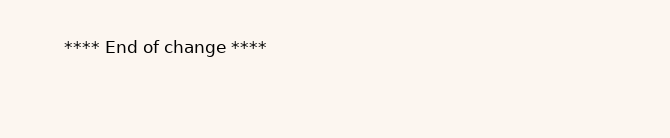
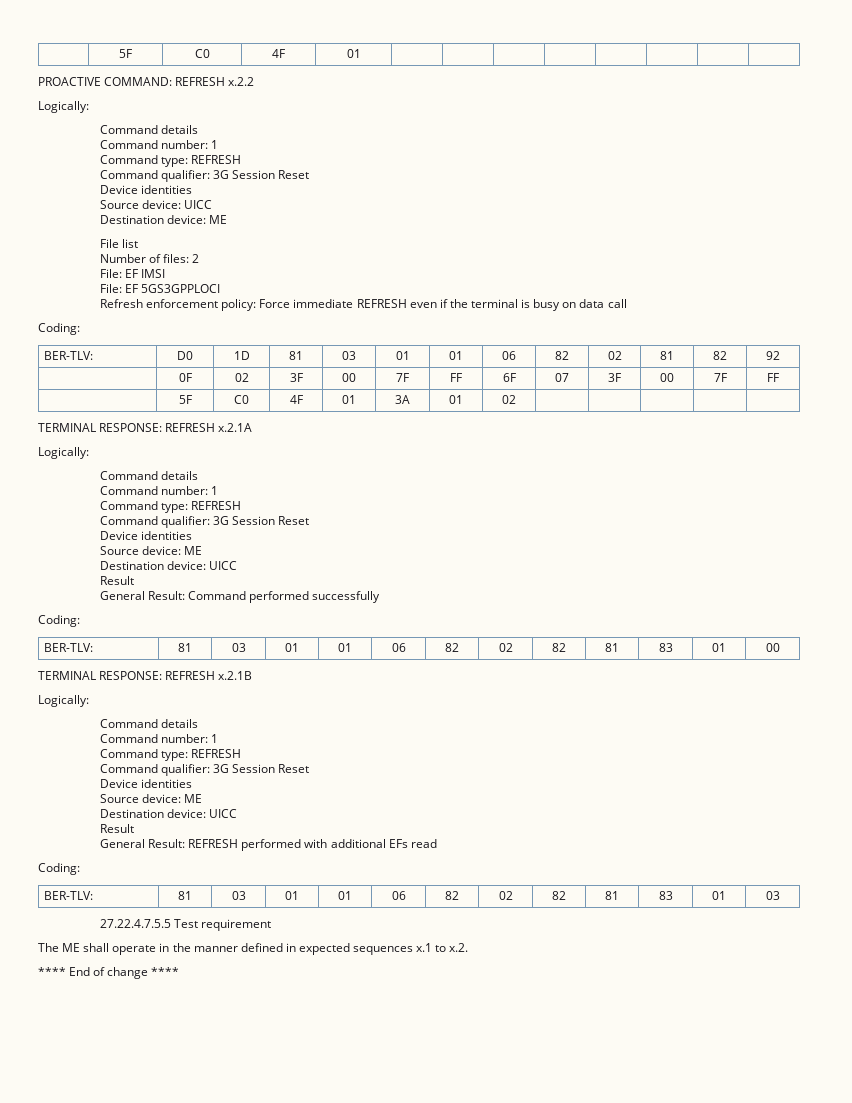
+ | 5F | C0 | 4F | 01 | | | | | | | |
+ PROACTIVE COMMAND: REFRESH x.2.2
+ Logically:
+ Command details
+ Command number: 1
+ Command type: REFRESH
+ Command qualifier: 3G Session Reset
+ Device identities
+ Source device: UICC
+ Destination device: ME
+ File list
+ Number of files: 2
+ File: EF IMSI
+ File: EF 5GS3GPPLOCI
+ Refresh enforcement policy: Force immediate REFRESH even if the terminal is busy on data call
+ Coding:
+ BER-TLV: | D0 | 1D | 81 | 03 | 01 | 01 | 06 | 82 | 02 | 81 | 82 | 92
+ | 0F | 02 | 3F | 00 | 7F | FF | 6F | 07 | 3F | 00 | 7F | FF
+ | 5F | C0 | 4F | 01 | 3A | 01 | 02 | | | | |
+ TERMINAL RESPONSE: REFRESH x.2.1A
+ Logically:
+ Command details
+ Command number: 1
+ Command type: REFRESH
+ Command qualifier: 3G Session Reset
+ Device identities
+ Source device: ME
+ Destination device: UICC
+ Result
+ General Result: Command performed successfully
+ Coding:
+ BER-TLV: | 81 | 03 | 01 | 01 | 06 | 82 | 02 | 82 | 81 | 83 | 01 | 00
+ TERMINAL RESPONSE: REFRESH x.2.1B
+ Logically:
+ Command details
+ Command number: 1
+ Command type: REFRESH
+ Command qualifier: 3G Session Reset
+ Device identities
+ Source device: ME
+ Destination device: UICC
+ Result
+ General Result: REFRESH performed with additional EFs read
+ Coding:
+ BER-TLV: | 81 | 03 | 01 | 01 | 06 | 82 | 02 | 82 | 81 | 83 | 01 | 03
+ 27.22.4.7.5.5 Test requirement
+ The ME shall operate in the manner defined in expected sequences x.1 to x.2.

